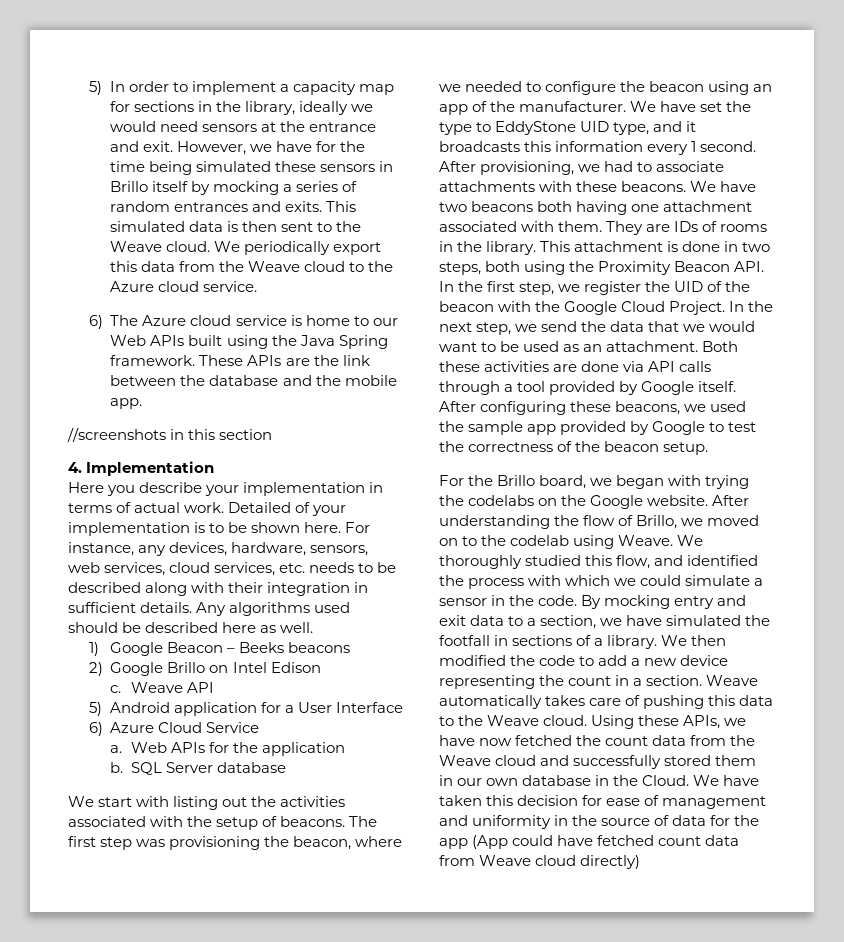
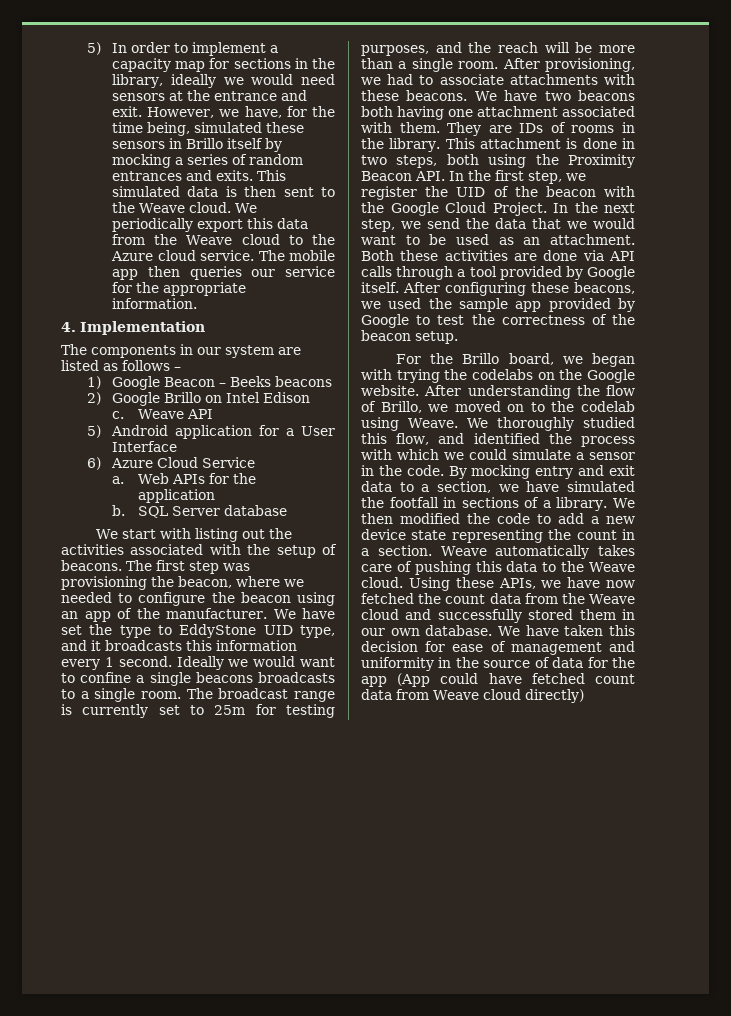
- However, we have for the time being simulated these sensors in Brillo itself by mocking a series of random entrances and exits.
+ However, we have, for the time being, simulated these sensors in Brillo itself by mocking a series of random entrances and exits.
- We periodically export this data from the Weave cloud to the Azure cloud service.
- 6) The Azure cloud service is home to our Web APIs built using the Java Spring framework. These APIs are the link between the database and the mobile app.
- //screenshots in this section
+ We periodically export this data from the Weave cloud to the Azure cloud service. The mobile app then queries our service for the appropriate information.
  4. Implementation
- Here you describe your implementation in terms of actual work. Detailed of your implementation is to be shown here. For instance, any devices, hardware, sensors, web services, cloud services, etc. needs to be described along with their integration in sufficient details. Any algorithms used should be described here as well.
+ The components in our system are listed as follows –
+ Ideally we would want to confine a single beacons broadcasts to a single room. The broadcast range is currently set to 25m for testing purposes, and the reach will be more than a single room.
- We then modified the code to add a new device representing the count in a section.
+ We then modified the code to add a new device state representing the count in a section.
- Using these APIs, we have now fetched the count data from the Weave cloud and successfully stored them in our own database in the Cloud.
+ Using these APIs, we have now fetched the count data from the Weave cloud and successfully stored them in our own database.

